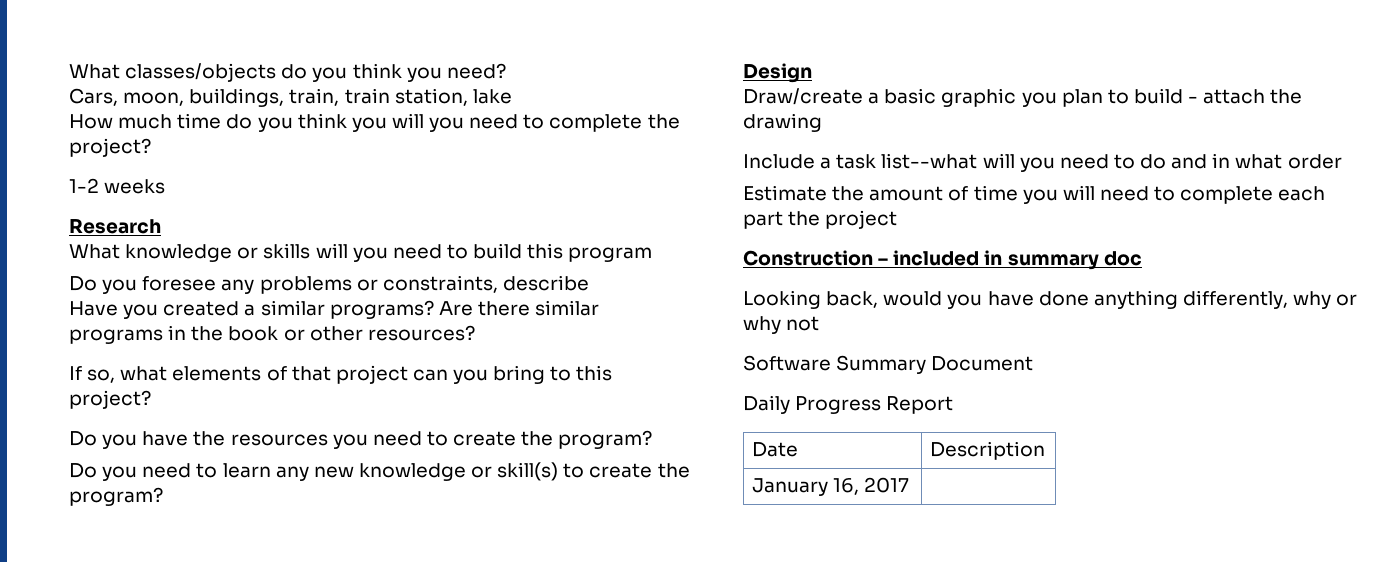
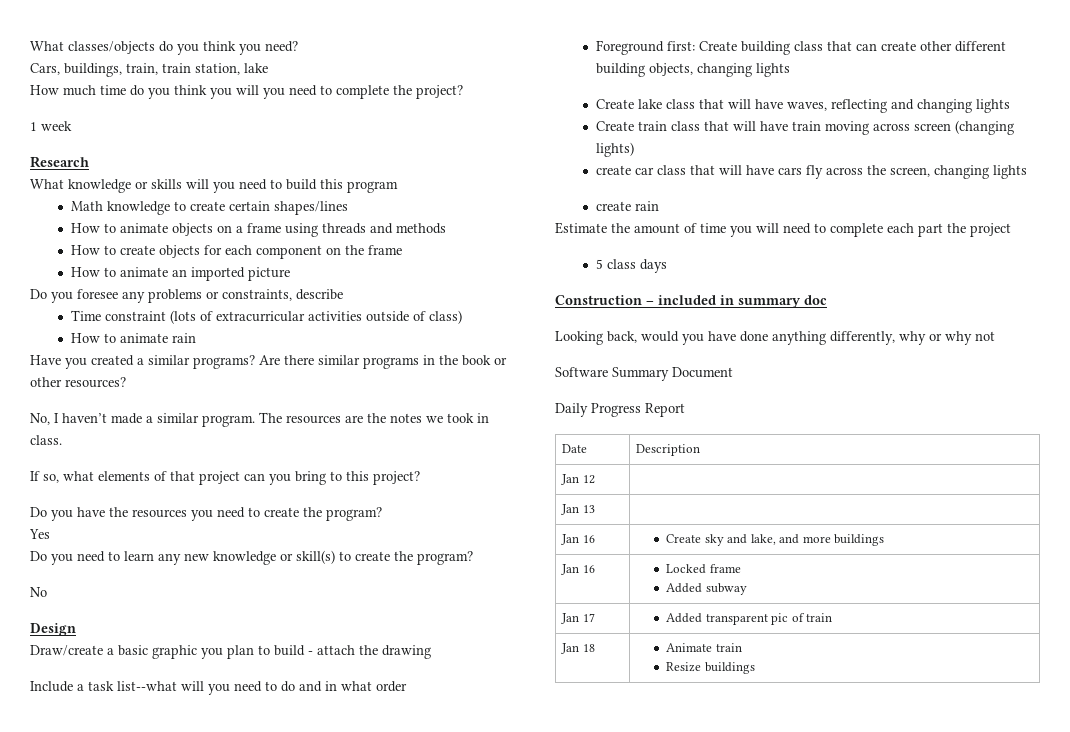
- Cars, moon, buildings, train, train station, lake
+ Cars, buildings, train, train station, lake
- 1-2 weeks
+ 1 week
+ Math knowledge to create certain shapes/lines
+ How to animate objects on a frame using threads and methods
+ How to create objects for each component on the frame
+ How to animate an imported picture
+ Time constraint (lots of extracurricular activities outside of class)
+ How to animate rain
+ No, I haven’t made a similar program. The resources are the notes we took in class.
+ Yes
+ No
+ Foreground first: Create building class that can create other different building objects, changing lights
+ Create lake class that will have waves, reflecting and changing lights
+ Create train class that will have train moving across screen (changing lights)
+ create car class that will have cars fly across the screen, changing lights
+ create rain
+ 5 class days
- January 16, 2017 |
+ Jan 12 |
+ Jan 13 |
+ Jan 16 | Create sky and lake, and more buildings
+ Jan 16 | Locked frame
+ Added subway
+ Jan 17 | Added transparent pic of train
+ Jan 18 | Animate train
+ Resize buildings

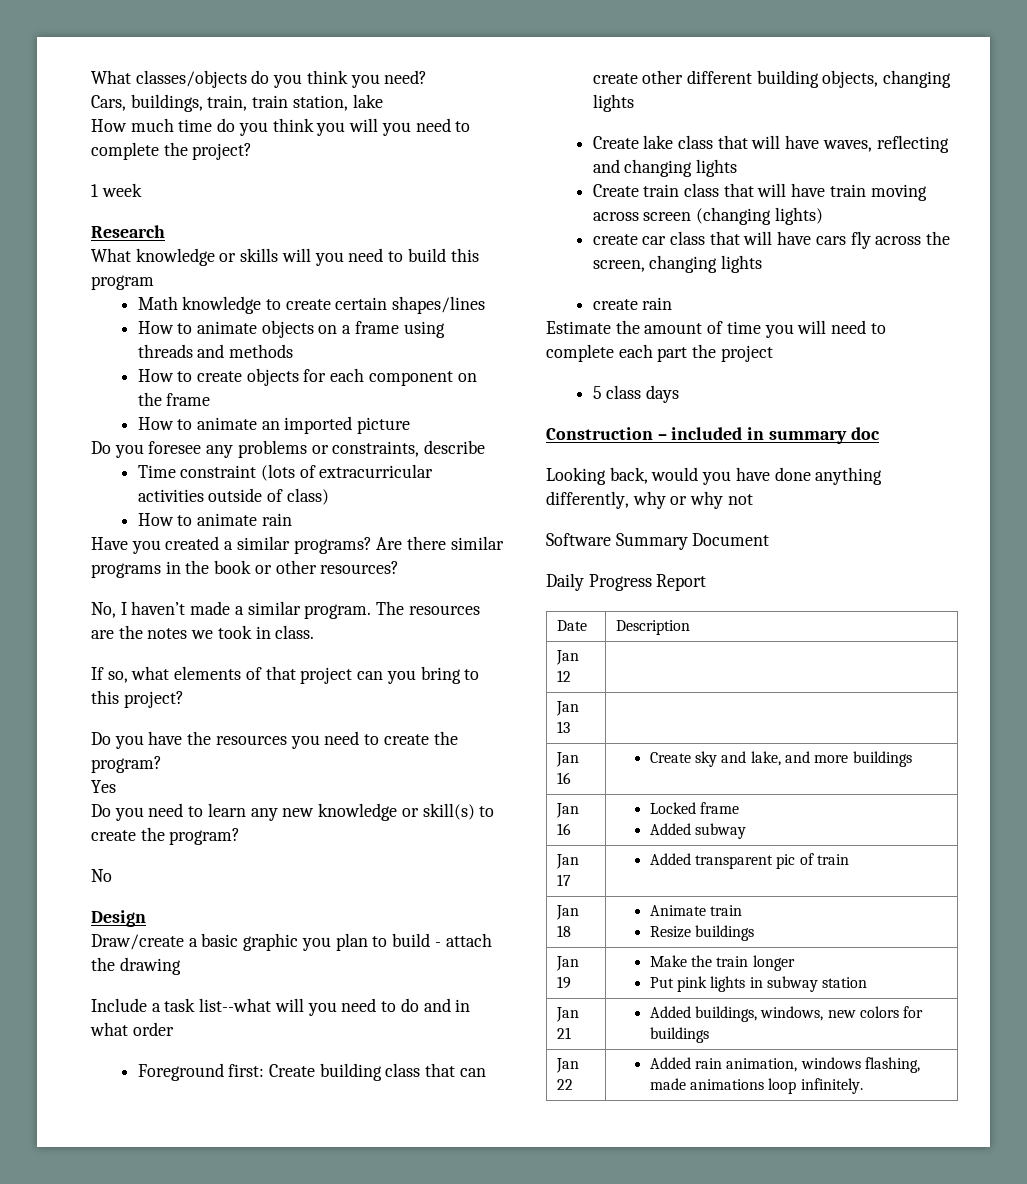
+ Jan 19 | Make the train longer
+ Put pink lights in subway station
+ Jan 21 | Added buildings, windows, new colors for buildings
+ Jan 22 | Added rain animation, windows flashing, made animations loop infinitely.

